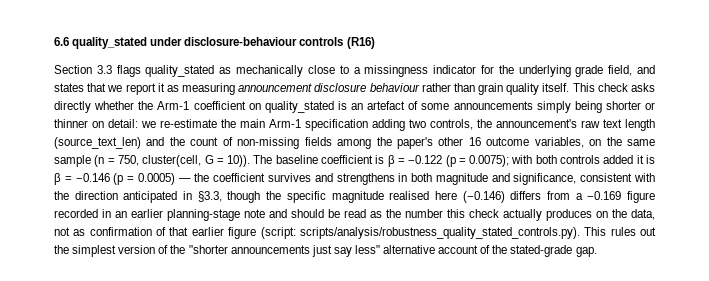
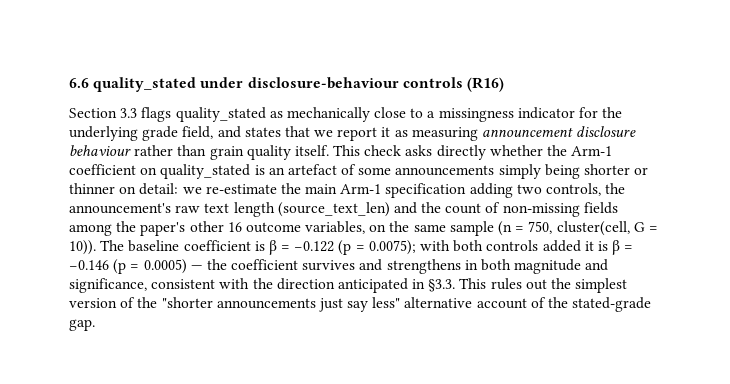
- The baseline coefficient is β = −0.122 (p = 0.0075); with both controls added it is β = −0.146 (p = 0.0005) — the coefficient survives and strengthens in both magnitude and significance, consistent with the direction anticipated in §3.3, though the specific magnitude realised here (−0.146) differs from a −0.169 figure recorded in an earlier planning-stage note and should be read as the number this check actually produces on the data, not as confirmation of that earlier figure (script: scripts/analysis/robustness_quality_stated_controls.py). This rules out the simplest version of the "shorter announcements just say less" alternative account of the stated-grade gap.
+ The baseline coefficient is β = −0.122 (p = 0.0075); with both controls added it is β = −0.146 (p = 0.0005) — the coefficient survives and strengthens in both magnitude and significance, consistent with the direction anticipated in §3.3. This rules out the simplest version of the "shorter announcements just say less" alternative account of the stated-grade gap.

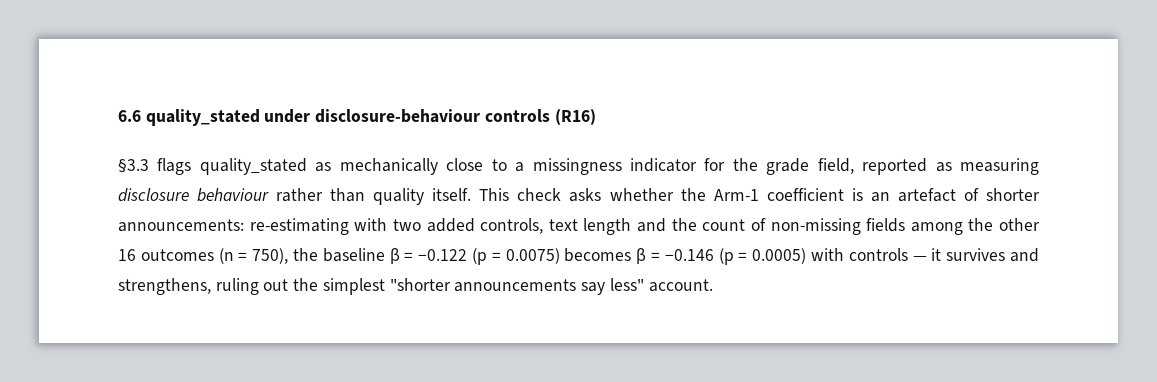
- Section 3.3 flags quality_stated as mechanically close to a missingness indicator for the underlying grade field, and states that we report it as measuring announcement disclosure behaviour rather than grain quality itself.
+ §3.3 flags quality_stated as mechanically close to a missingness indicator for the grade field, reported as measuring disclosure behaviour rather than quality itself.
- This check asks directly whether the Arm-1 coefficient on quality_stated is an artefact of some announcements simply being shorter or thinner on detail: we re-estimate the main Arm-1 specification adding two controls, the announcement's raw text length (source_text_len) and the count of non-missing fields among the paper's other 16 outcome variables, on the same sample (n = 750, cluster(cell, G = 10)). The baseline coefficient is β = −0.122 (p = 0.0075); with both controls added it is β = −0.146 (p = 0.0005) — the coefficient survives and strengthens in both magnitude and significance, consistent with the direction anticipated in §3.3. This rules out the simplest version of the "shorter announcements just say less" alternative account of the stated-grade gap.
+ This check asks whether the Arm-1 coefficient is an artefact of shorter announcements: re-estimating with two added controls, text length and the count of non-missing fields among the other 16 outcomes (n = 750), the baseline β = −0.122 (p = 0.0075) becomes β = −0.146 (p = 0.0005) with controls — it survives and strengthens, ruling out the simplest "shorter announcements say less" account.

